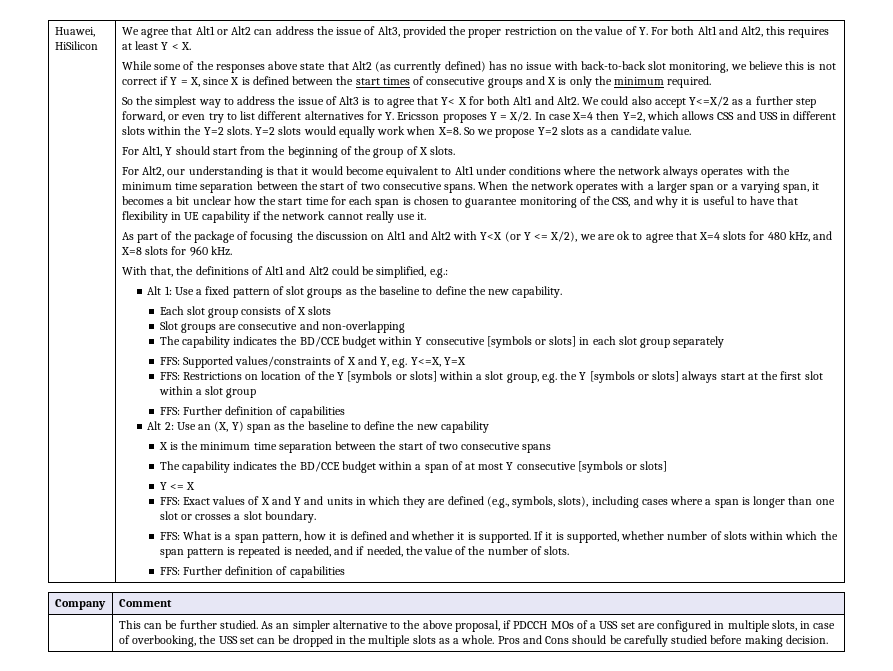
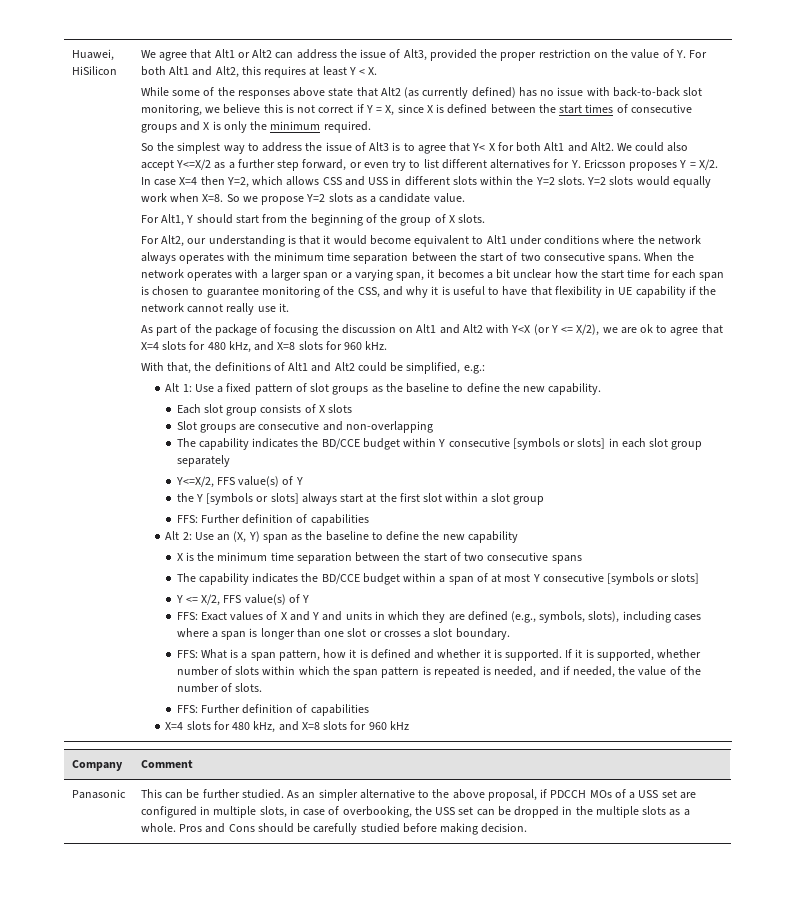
- FFS: Supported values/constraints of X and Y, e.g. Y<=X, Y=X
- FFS: Restrictions on location of the Y [symbols or slots] within a slot group, e.g. the Y [symbols or slots] always start at the first slot within a slot group
+ Y<=X/2, FFS value(s) of Y
+ the Y [symbols or slots] always start at the first slot within a slot group
- Y <= X
+ Y <= X/2, FFS value(s) of Y
+ X=4 slots for 480 kHz, and X=8 slots for 960 kHz
+ Panasonic

